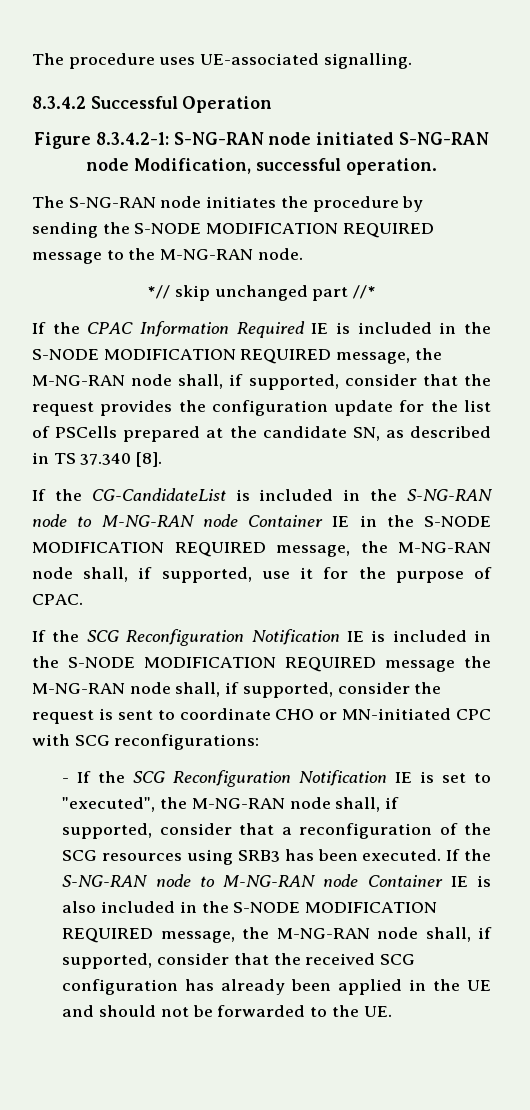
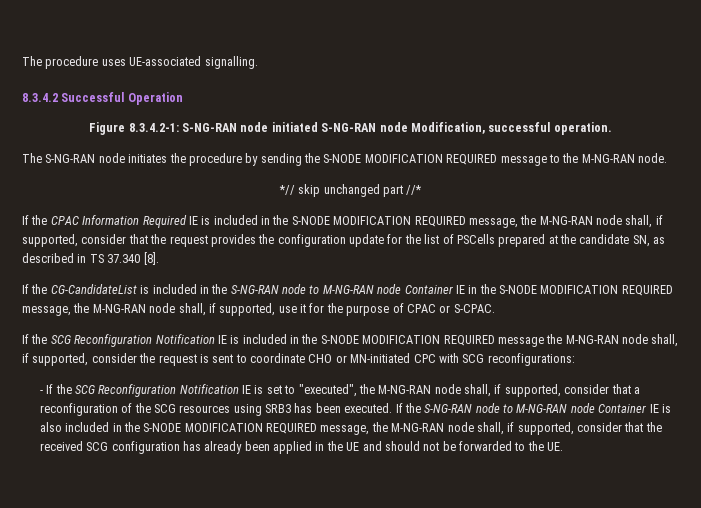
- If the CG-CandidateList is included in the S-NG-RAN node to M-NG-RAN node Container IE in the S-NODE MODIFICATION REQUIRED message, the M-NG-RAN node shall, if supported, use it for the purpose of CPAC.
+ If the CG-CandidateList is included in the S-NG-RAN node to M-NG-RAN node Container IE in the S-NODE MODIFICATION REQUIRED message, the M-NG-RAN node shall, if supported, use it for the purpose of CPAC or S-CPAC.

